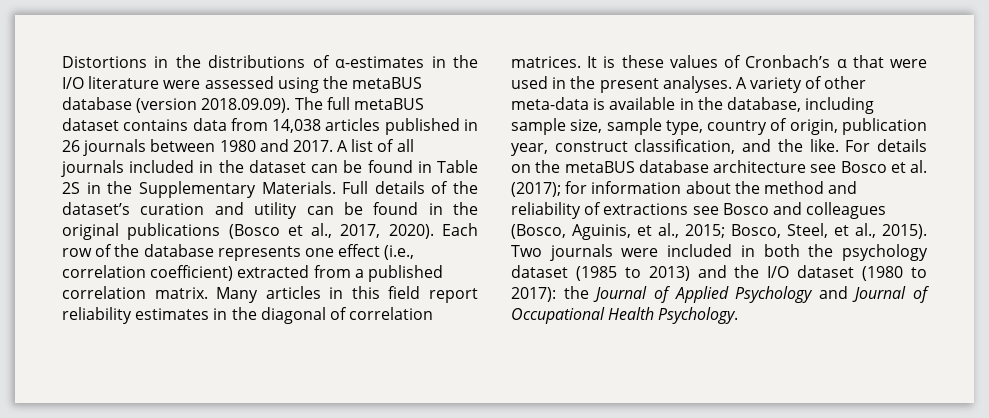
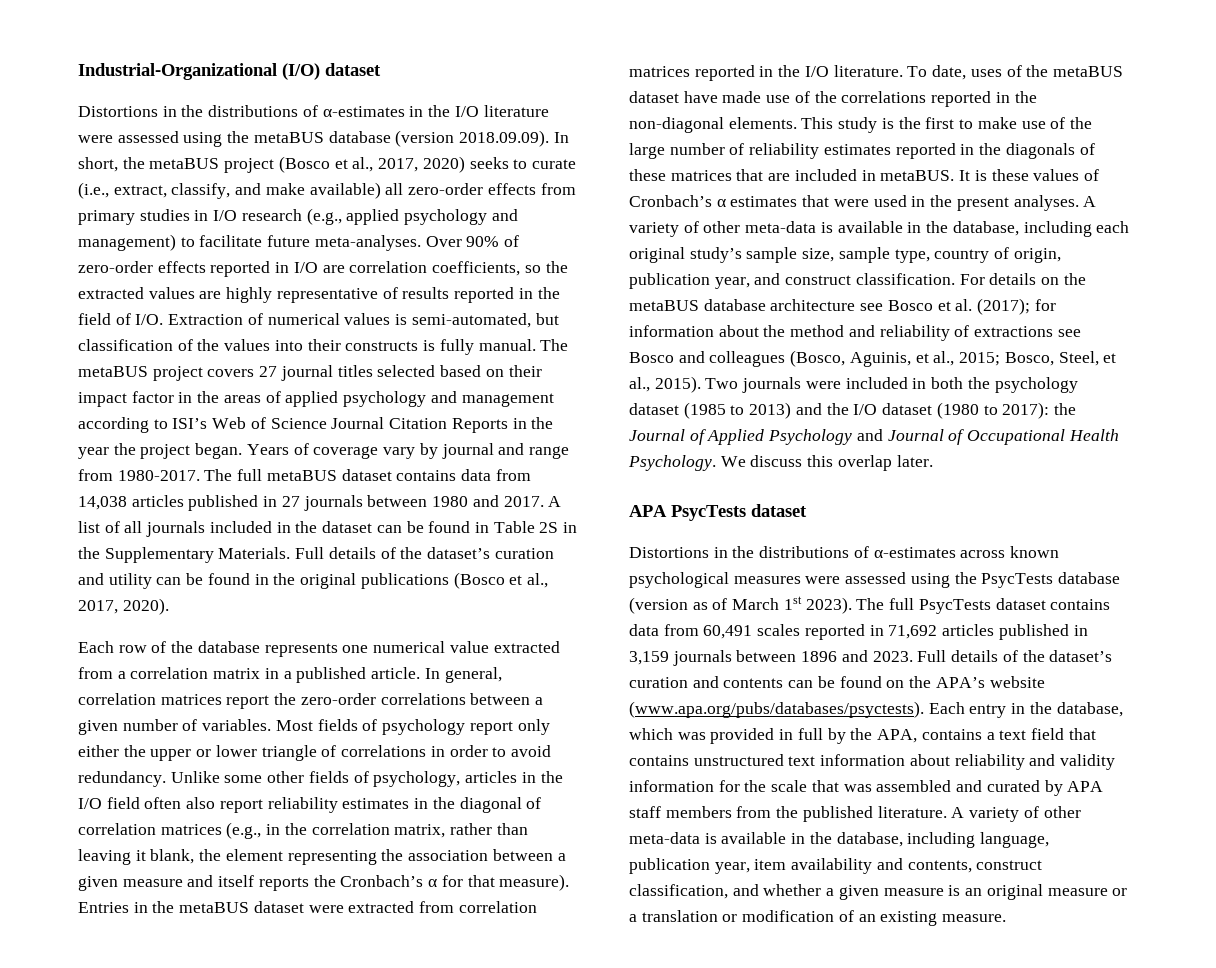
+ Industrial-Organizational (I/O) dataset
- Distortions in the distributions of α-estimates in the I/O literature were assessed using the metaBUS database (version 2018.09.09). The full metaBUS dataset contains data from 14,038 articles published in 26 journals between 1980 and 2017.
+ Distortions in the distributions of α-estimates in the I/O literature were assessed using the metaBUS database (version 2018.09.09). In short, the metaBUS project (Bosco et al., 2017, 2020) seeks to curate (i.e., extract, classify, and make available) all zero-order effects from primary studies in I/O research (e.g., applied psychology and management) to facilitate future meta-analyses. Over 90% of zero-order effects reported in I/O are correlation coefficients, so the extracted values are highly representative of results reported in the field of I/O. Extraction of numerical values is semi-automated, but classification of the values into their constructs is fully manual. The metaBUS project covers 27 journal titles selected based on their impact factor in the areas of applied psychology and management according to ISI’s Web of Science Journal Citation Reports in the year the project began. Years of coverage vary by journal and range from 1980-2017. The full metaBUS dataset contains data from 14,038 articles published in 27 journals between 1980 and 2017.
- Full details of the dataset’s curation and utility can be found in the original publications (Bosco et al., 2017, 2020). Each row of the database represents one effect (i.e., correlation coefficient) extracted from a published correlation matrix. Many articles in this field report reliability estimates in the diagonal of correlation matrices.
+ Full details of the dataset’s curation and utility can be found in the original publications (Bosco et al., 2017, 2020).
+ Each row of the database represents one numerical value extracted from a correlation matrix in a published article. In general, correlation matrices report the zero-order correlations between a given number of variables. Most fields of psychology report only either the upper or lower triangle of correlations in order to avoid redundancy. Unlike some other fields of psychology, articles in the I/O field often also report reliability estimates in the diagonal of correlation matrices (e.g., in the correlation matrix, rather than leaving it blank, the element representing the association between a given measure and itself reports the Cronbach’s α for that measure). Entries in the metaBUS dataset were extracted from correlation matrices reported in the I/O literature. To date, uses of the metaBUS dataset have made use of the correlations reported in the non-diagonal elements. This study is the first to make use of the large number of reliability estimates reported in the diagonals of these matrices that are included in metaBUS.
- It is these values of Cronbach’s α that were used in the present analyses.
+ It is these values of Cronbach’s α estimates that were used in the present analyses.
- A variety of other meta-data is available in the database, including sample size, sample type, country of origin, publication year, construct classification, and the like.
+ A variety of other meta-data is available in the database, including each original study’s sample size, sample type, country of origin, publication year, and construct classification.
+ We discuss this overlap later.
+ APA PsycTests dataset
+ Distortions in the distributions of α-estimates across known psychological measures were assessed using the PsycTests database (version as of March 1st 2023). The full PsycTests dataset contains data from 60,491 scales reported in 71,692 articles published in 3,159 journals between 1896 and 2023. Full details of the dataset’s curation and contents can be found on the APA’s website (www.apa.org/pubs/databases/psyctests). Each entry in the database, which was provided in full by the APA, contains a text field that contains unstructured text information about reliability and validity information for the scale that was assembled and curated by APA staff members from the published literature. A variety of other meta-data is available in the database, including language, publication year, item availability and contents, construct classification, and whether a given measure is an original measure or a translation or modification of an existing measure.

